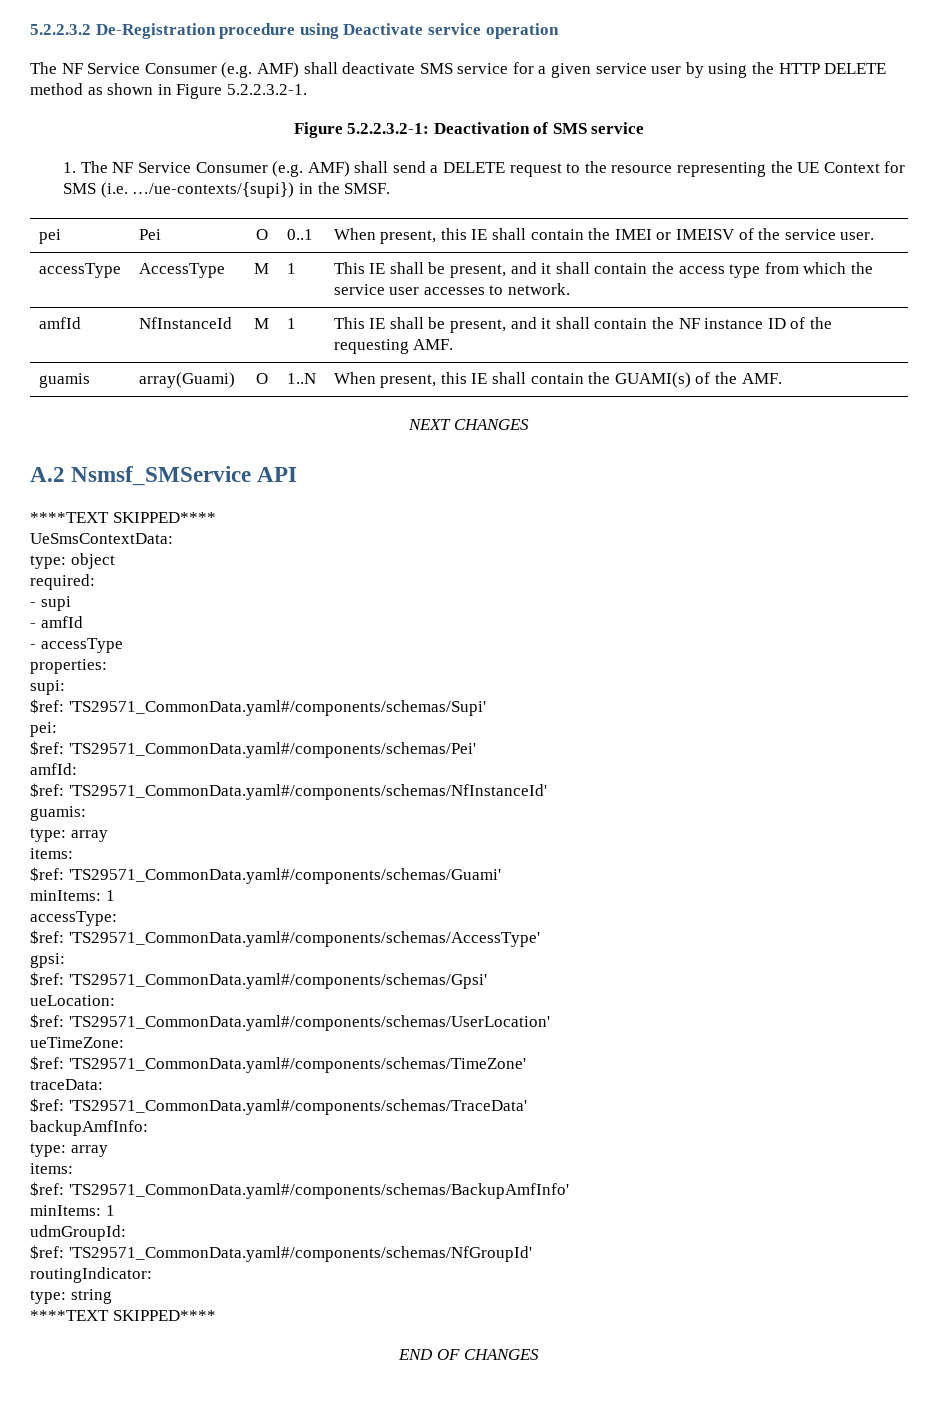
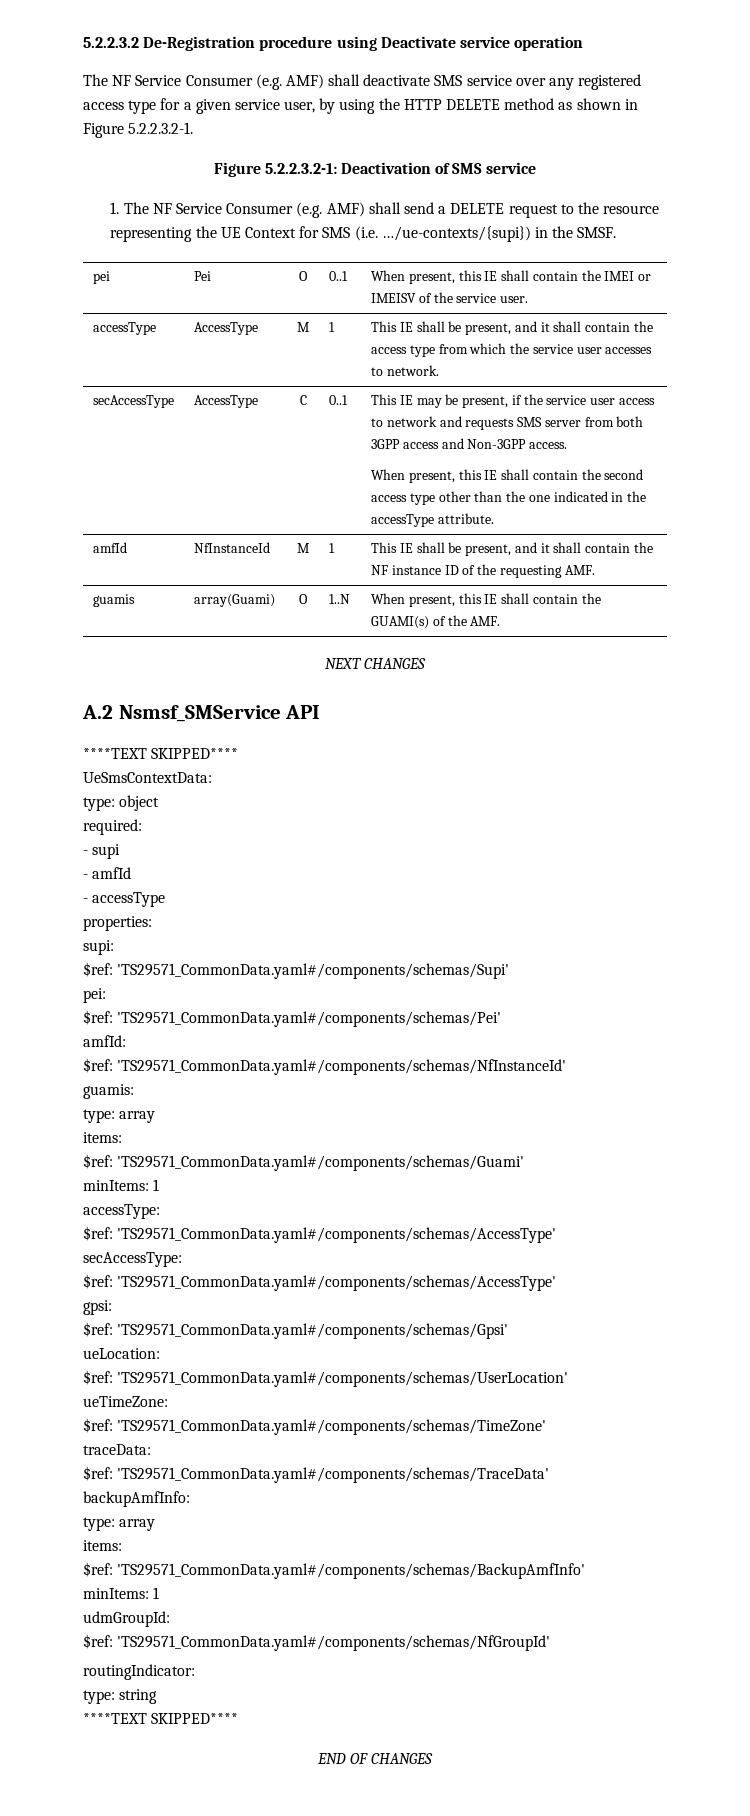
- The NF Service Consumer (e.g. AMF) shall deactivate SMS service for a given service user by using the HTTP DELETE method as shown in Figure 5.2.2.3.2-1.
+ The NF Service Consumer (e.g. AMF) shall deactivate SMS service over any registered access type for a given service user, by using the HTTP DELETE method as shown in Figure 5.2.2.3.2-1.
+ secAccessType | AccessType | C | 0..1 | This IE may be present, if the service user access to network and requests SMS server from both 3GPP access and Non-3GPP access.
+ When present, this IE shall contain the second access type other than the one indicated in the accessType attribute.
+ secAccessType:
+ $ref: 'TS29571_CommonData.yaml#/components/schemas/AccessType'

